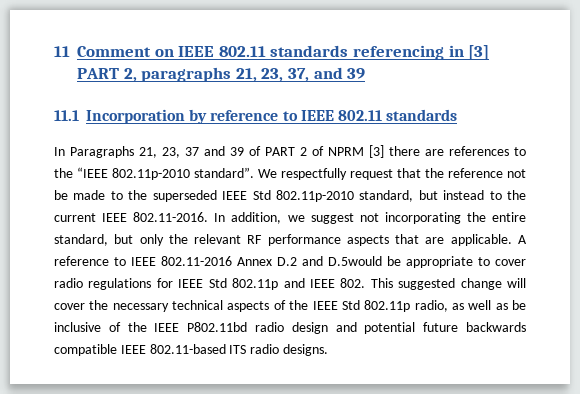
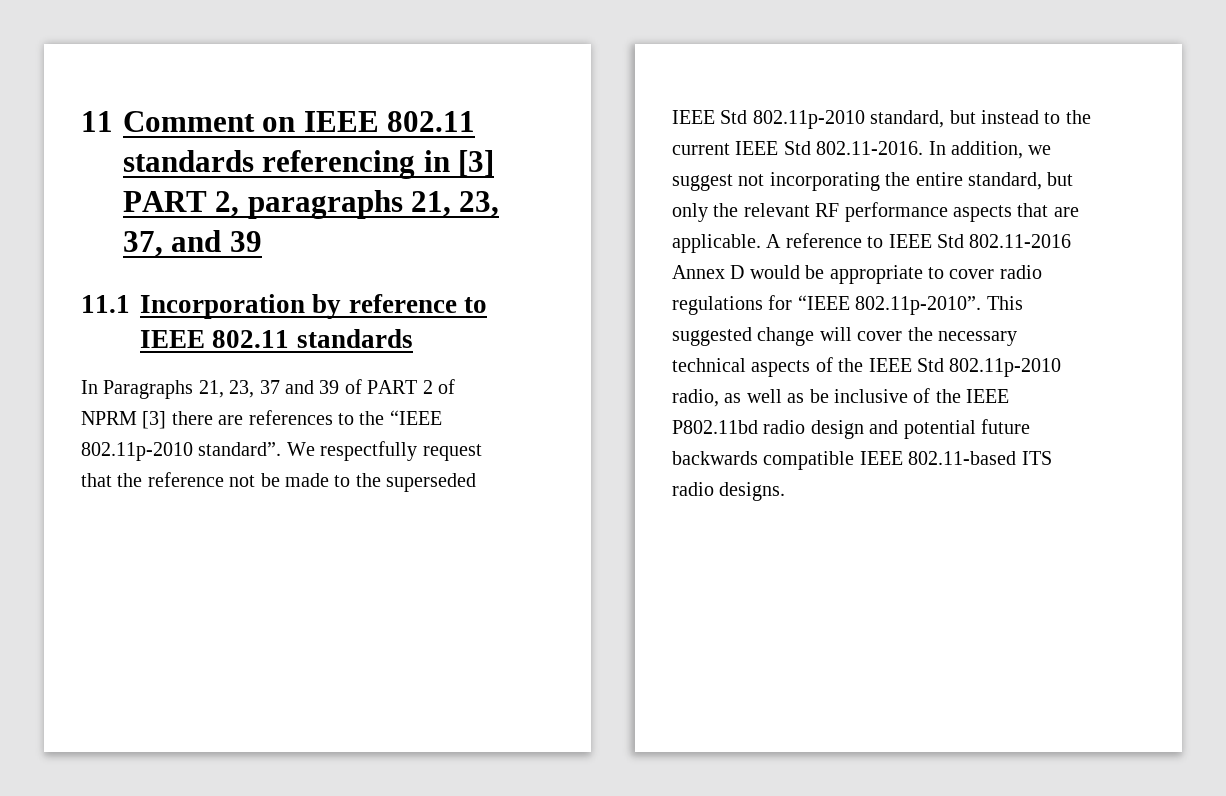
- We respectfully request that the reference not be made to the superseded IEEE Std 802.11p-2010 standard, but instead to the current IEEE 802.11-2016. In addition, we suggest not incorporating the entire standard, but only the relevant RF performance aspects that are applicable.
+ We respectfully request that the reference not be made to the superseded IEEE Std 802.11p-2010 standard, but instead to the current IEEE Std 802.11-2016. In addition, we suggest not incorporating the entire standard, but only the relevant RF performance aspects that are applicable.
- A reference to IEEE 802.11-2016 Annex D.2 and D.5would be appropriate to cover radio regulations for IEEE Std 802.11p and IEEE 802. This suggested change will cover the necessary technical aspects of the IEEE Std 802.11p radio, as well as be inclusive of the IEEE P802.11bd radio design and potential future backwards compatible IEEE 802.11-based ITS radio designs.
+ A reference to IEEE Std 802.11-2016 Annex D would be appropriate to cover radio regulations for “IEEE 802.11p-2010”. This suggested change will cover the necessary technical aspects of the IEEE Std 802.11p-2010 radio, as well as be inclusive of the IEEE P802.11bd radio design and potential future backwards compatible IEEE 802.11-based ITS radio designs.

